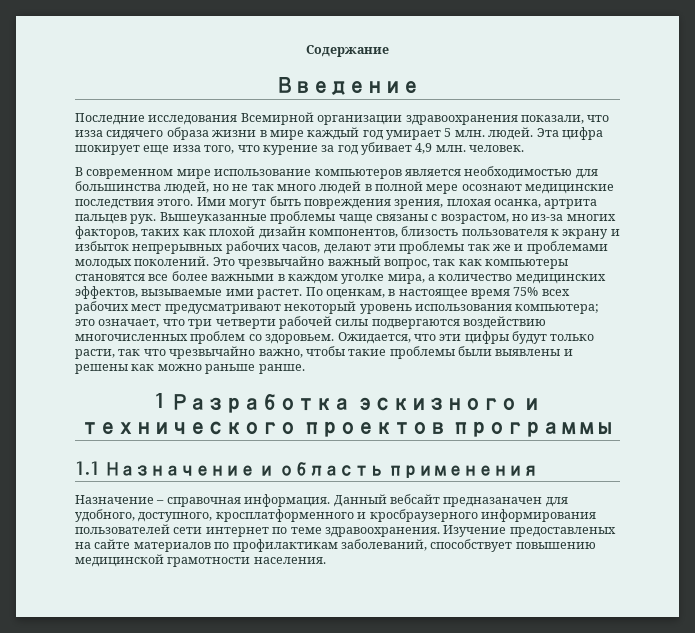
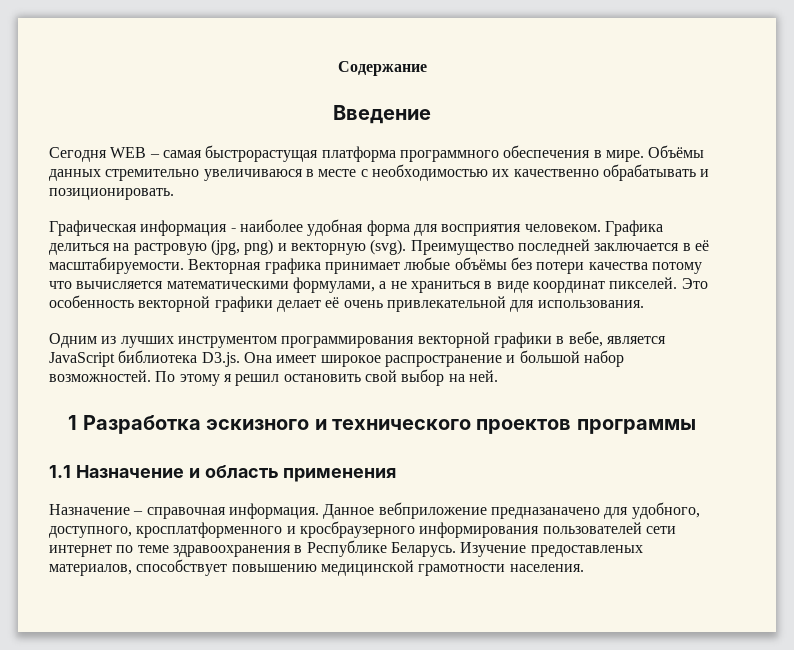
- Последние исследования Всемирной организации здравоохранения показали, что изза сидячего образа жизни в мире каждый год умирает 5 млн. людей. Эта цифра шокирует еще изза того, что курение за год убивает 4,9 млн. человек.
- В современном мире использование компьютеров является необходимостью для большинства людей, но не так много людей в полной мере осознают медицинские последствия этого. Ими могут быть повреждения зрения, плохая осанка, артрита пальцев рук. Вышеуказанные проблемы чаще связаны с возрастом, но из-за многих факторов, таких как плохой дизайн компонентов, близость пользователя к экрану и избыток непрерывных рабочих часов, делают эти проблемы так же и проблемами молодых поколений. Это чрезвычайно важный вопрос, так как компьютеры становятся все более важными в каждом уголке мира, а количество медицинских эффектов, вызываемые ими растет. По оценкам, в настоящее время 75% всех рабочих мест предусматривают некоторый уровень использования компьютера; это означает, что три четверти рабочей силы подвергаются воздействию многочисленных проблем со здоровьем. Ожидается, что эти цифры будут только расти, так что чрезвычайно важно, чтобы такие проблемы были выявлены и решены как можно раньше ранше.
+ Сегодня WEB – самая быстрорастущая платформа программного обеспечения в мире. Объёмы данных стремительно увеличиваюся в месте с необходимостью их качественно обрабатывать и позиционировать.
+ Графическая информация - наиболее удобная форма для восприятия человеком. Графика делиться на растровую (jpg, png) и векторную (svg). Преимущество последней заключается в её масштабируемости. Векторная графика принимает любые объёмы без потери качества потому что вычисляется математическими формулами, а не храниться в виде координат пикселей. Это особенность векторной графики делает её очень привлекательной для использования.
+ Одним из лучших инструментом программирования векторной графики в вебе, является JavaScript библиотека D3.js. Она имеет широкое распространение и большой набор возможностей. По этому я решил остановить свой выбор на ней.
- Данный вебсайт предназаначен для удобного, доступного, кросплатформенного и кросбраузерного информирования пользователей сети интернет по теме здравоохранения. Изучение предоставленых на сайте материалов по профилактикам заболеваний, способствует повышению медицинской грамотности населения.
+ Данное вебприложение предназаначено для удобного, доступного, кросплатформенного и кросбраузерного информирования пользователей сети интернет по теме здравоохранения в Республике Беларусь. Изучение предоставленых материалов, способствует повышению медицинской грамотности населения.

